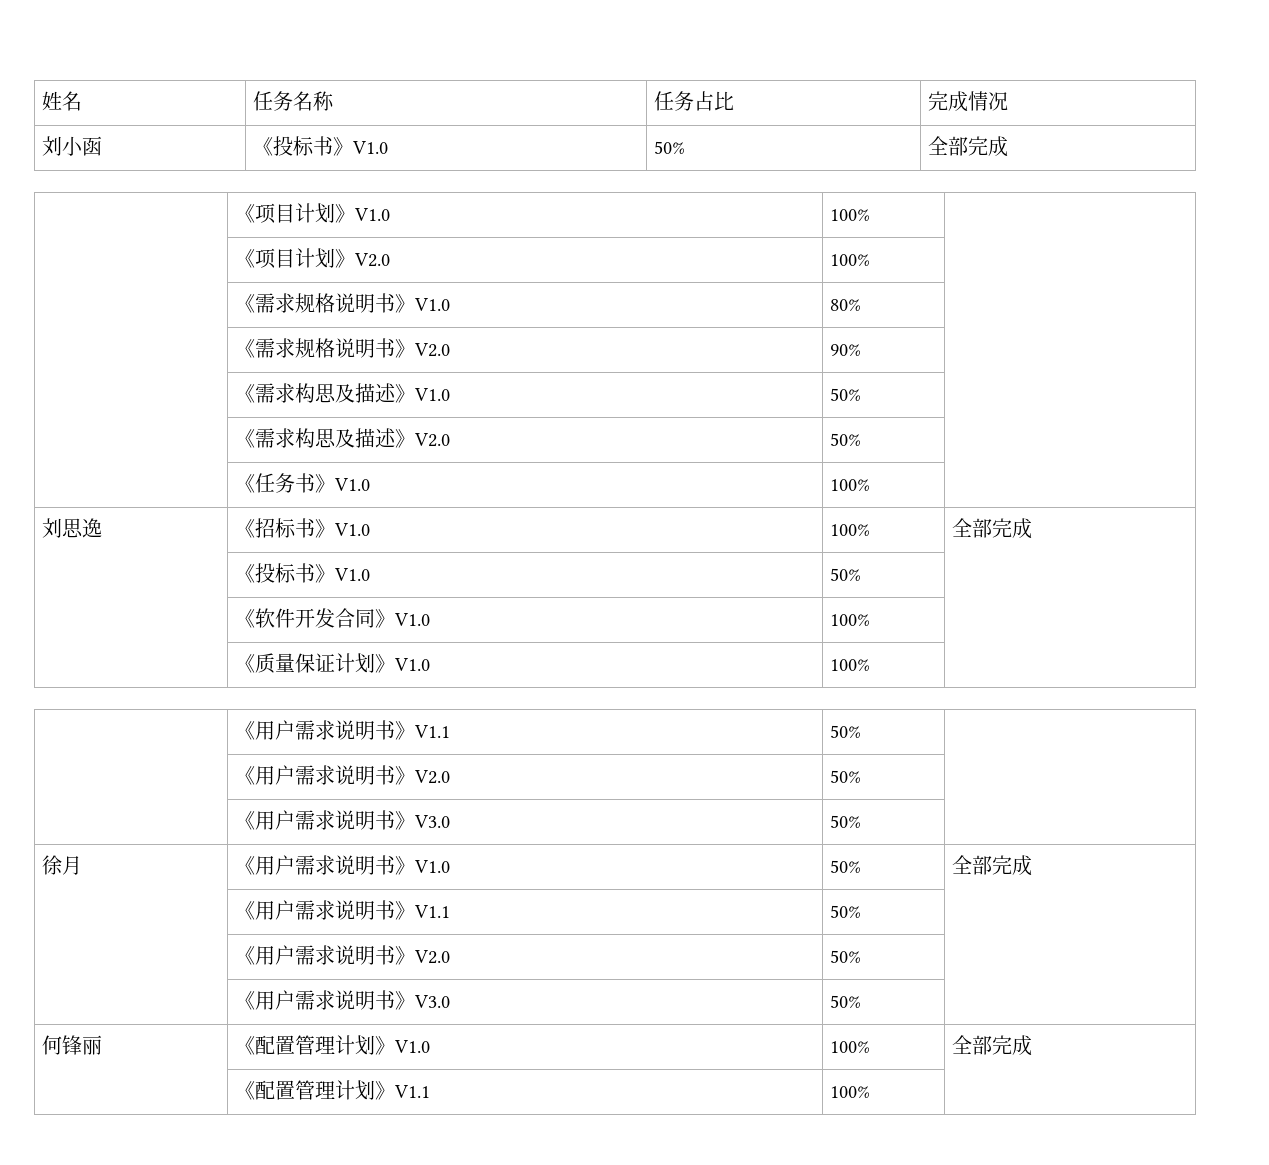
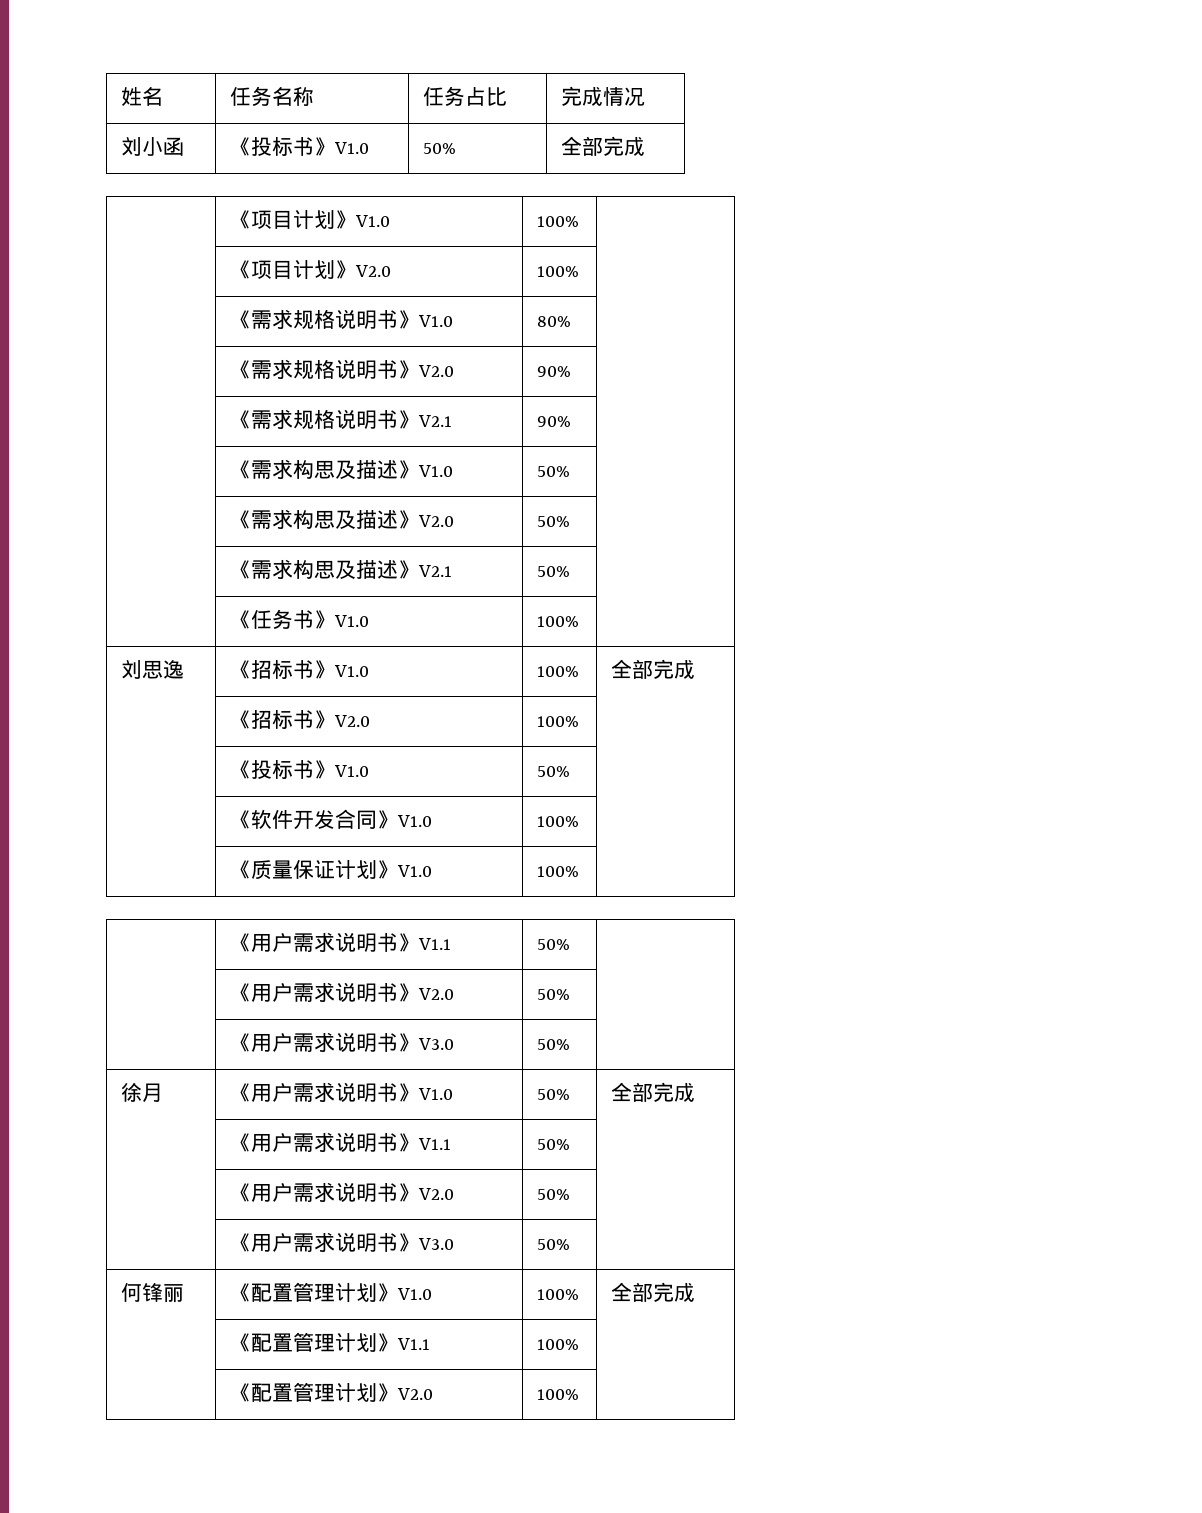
+ | 《需求规格说明书》V2.1 | 90% |
+ | 《需求构思及描述》V2.1 | 50% |
+ | 《招标书》V2.0 | 100% |
+ | 《配置管理计划》V2.0 | 100% |

